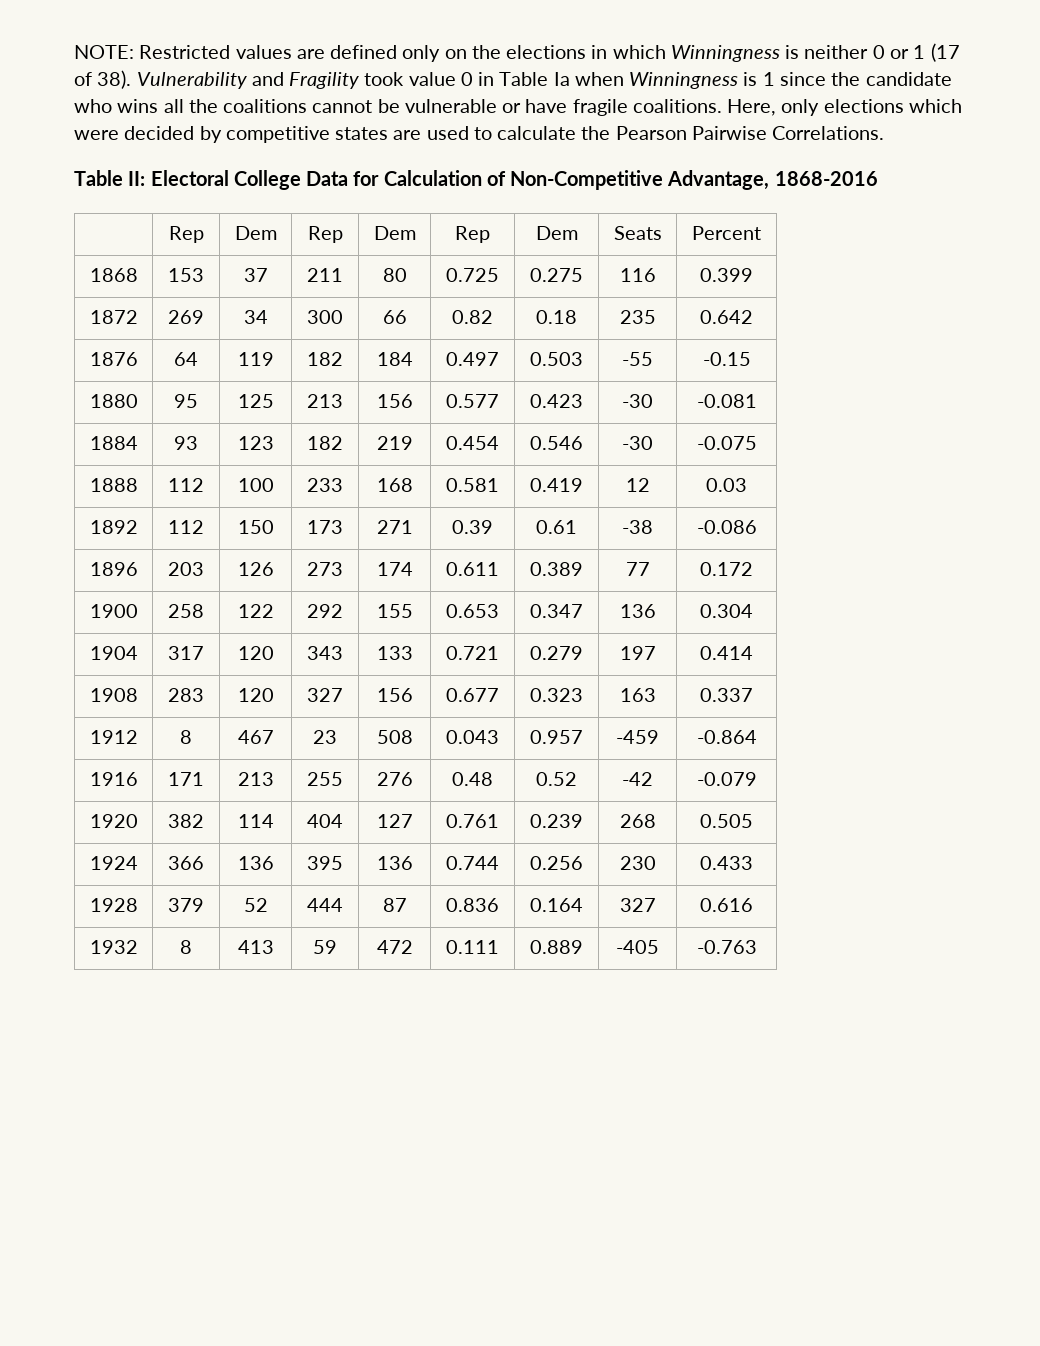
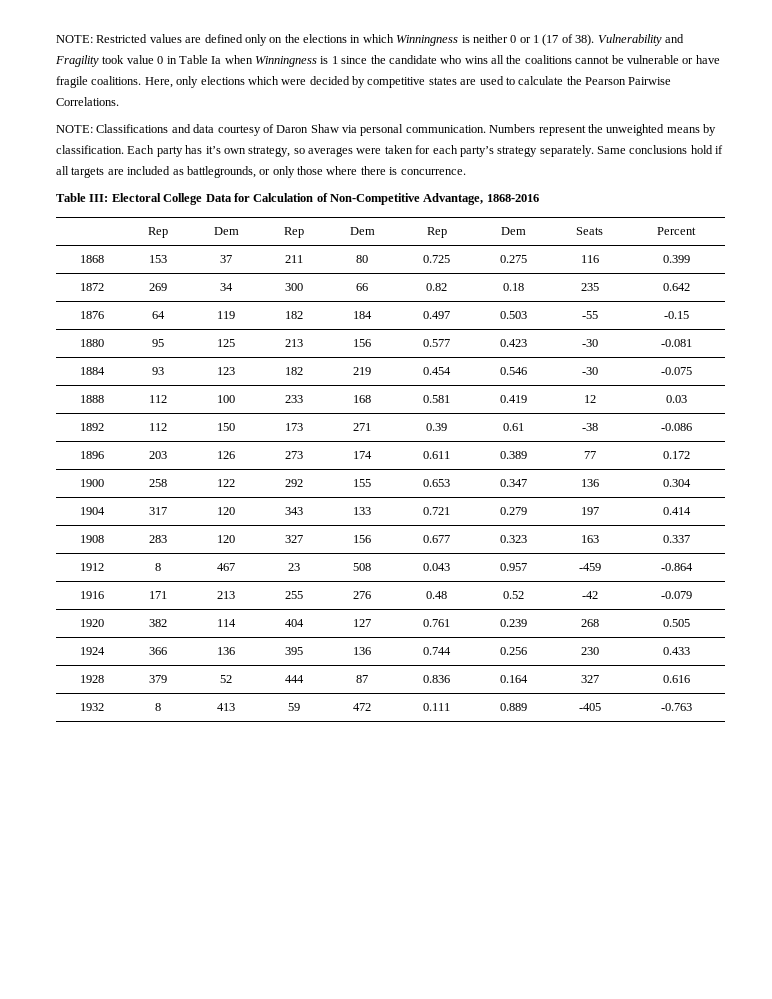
- Table II: Electoral College Data for Calculation of Non-Competitive Advantage, 1868-2016
+ NOTE: Classifications and data courtesy of Daron Shaw via personal communication. Numbers represent the unweighted means by classification. Each party has it’s own strategy, so averages were taken for each party’s strategy separately. Same conclusions hold if all targets are included as battlegrounds, or only those where there is concurrence.
+ Table III: Electoral College Data for Calculation of Non-Competitive Advantage, 1868-2016

